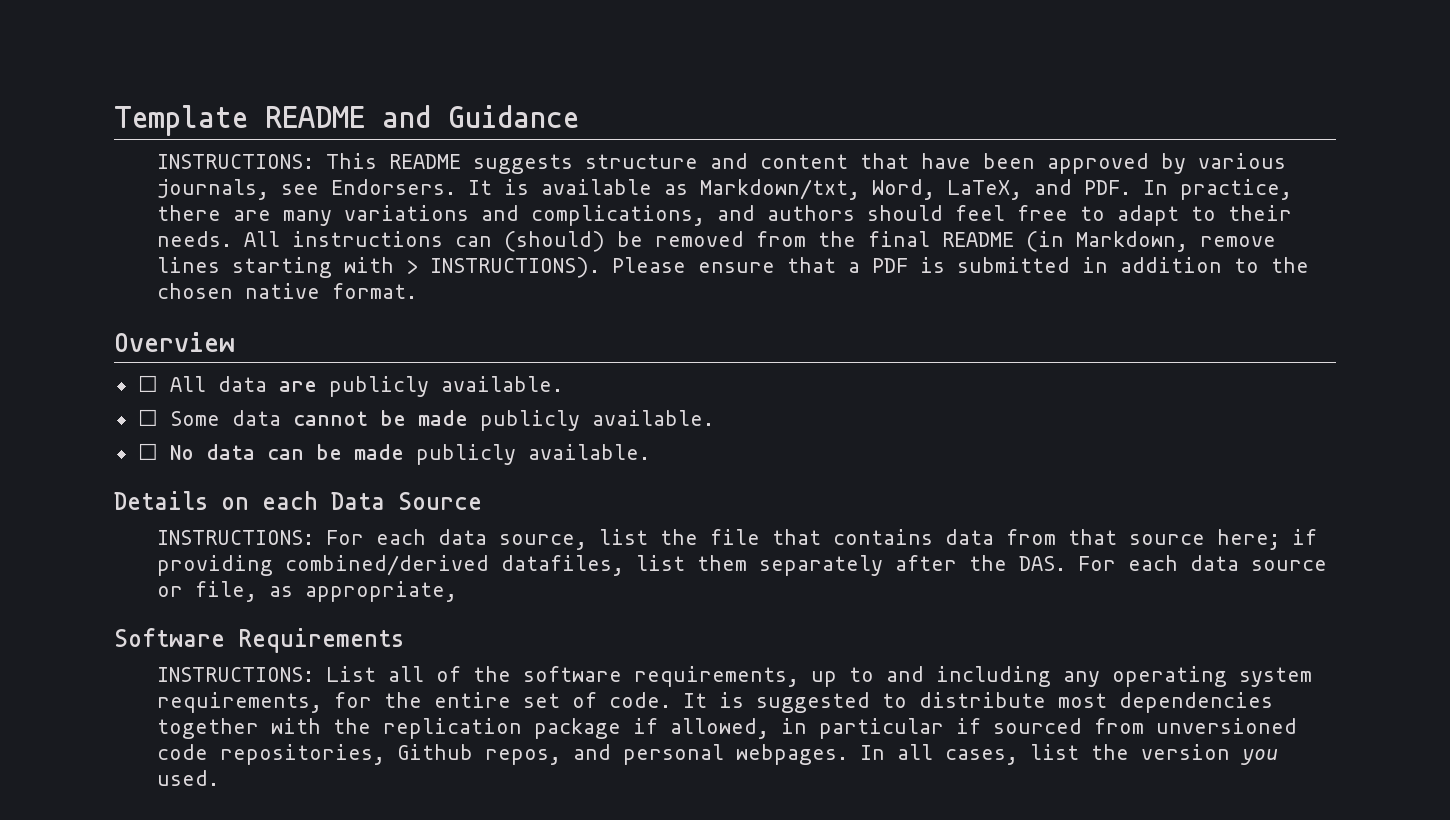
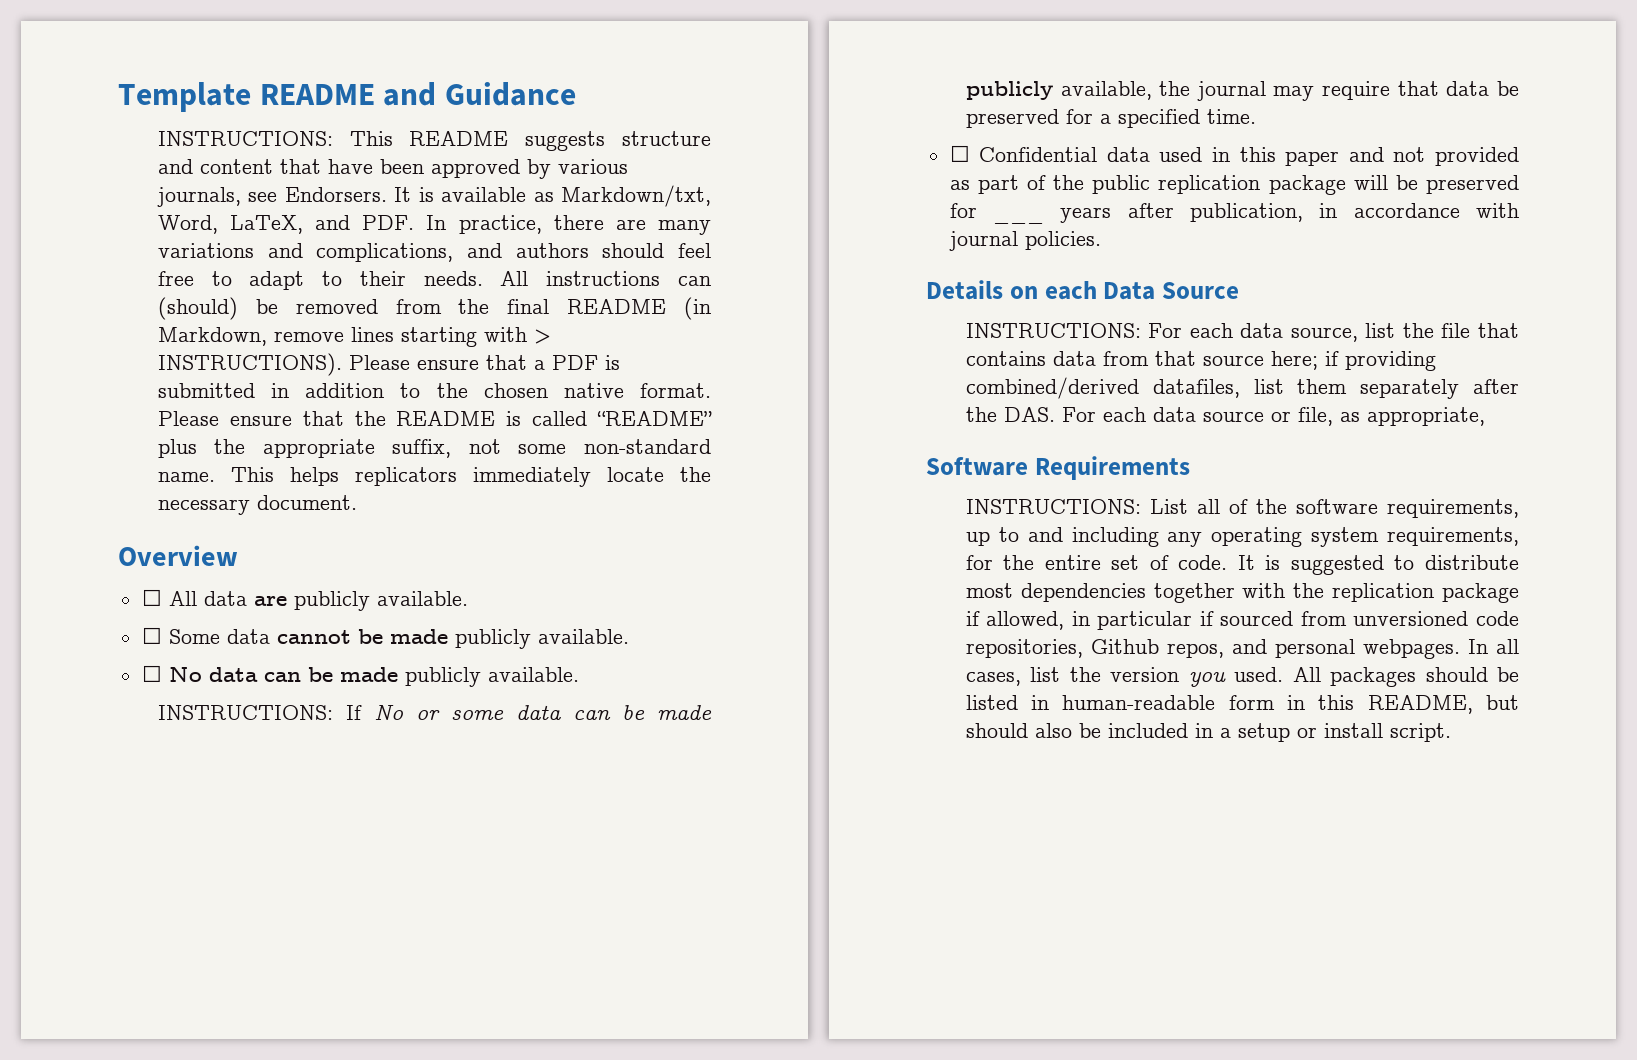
+ Please ensure that the README is called “README” plus the appropriate suffix, not some non-standard name. This helps replicators immediately locate the necessary document.
+ INSTRUCTIONS: If No or some data can be made publicly available, the journal may require that data be preserved for a specified time.
+ ☐ Confidential data used in this paper and not provided as part of the public replication package will be preserved for ___ years after publication, in accordance with journal policies.
+ All packages should be listed in human-readable form in this README, but should also be included in a setup or install script.

